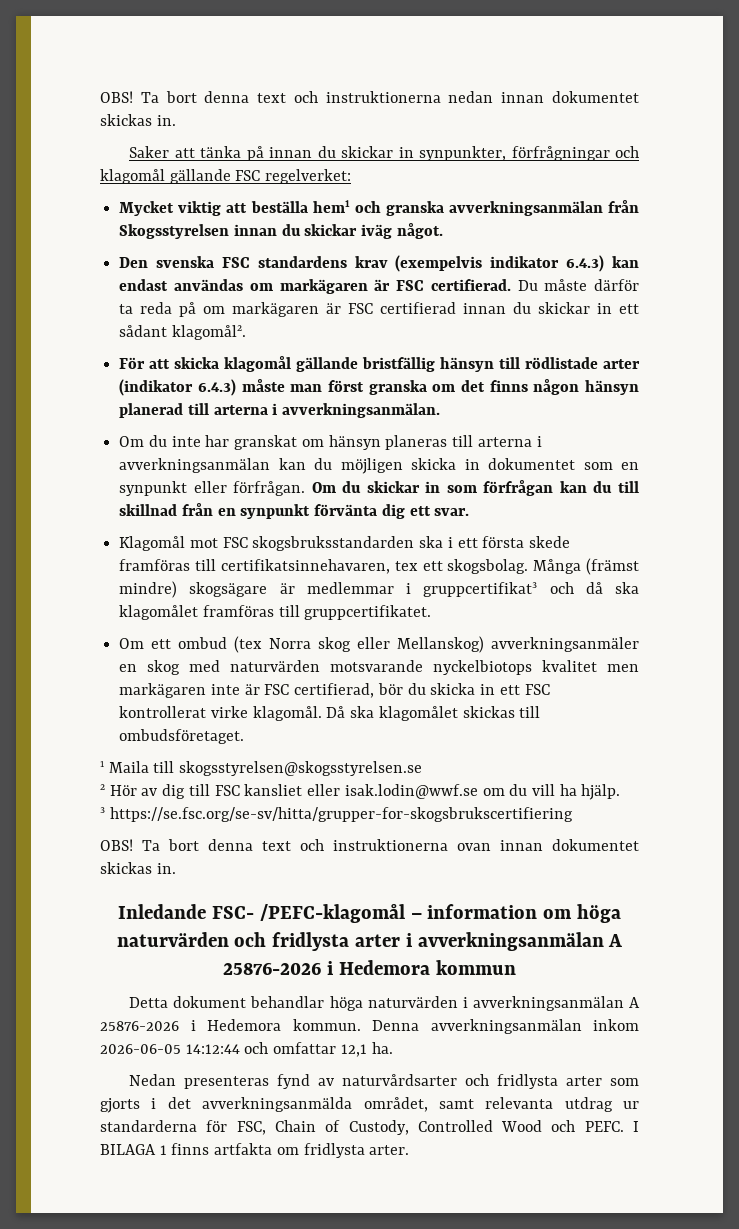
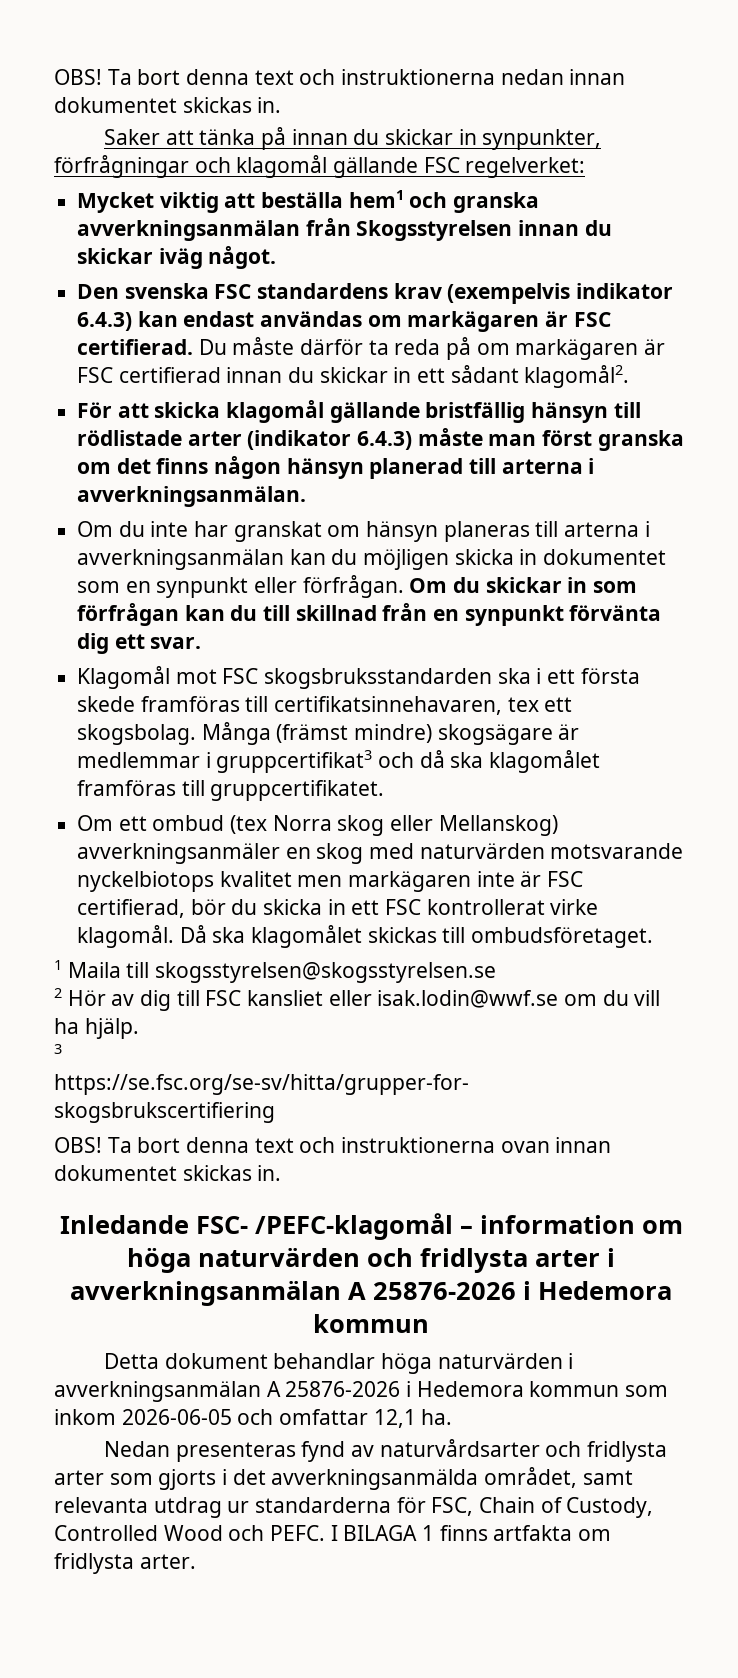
- Detta dokument behandlar höga naturvärden i avverkningsanmälan A 25876-2026 i Hedemora kommun. Denna avverkningsanmälan inkom 2026-06-05 14:12:44 och omfattar 12,1 ha.
+ Detta dokument behandlar höga naturvärden i avverkningsanmälan A 25876-2026 i Hedemora kommun som inkom 2026-06-05 och omfattar 12,1 ha.

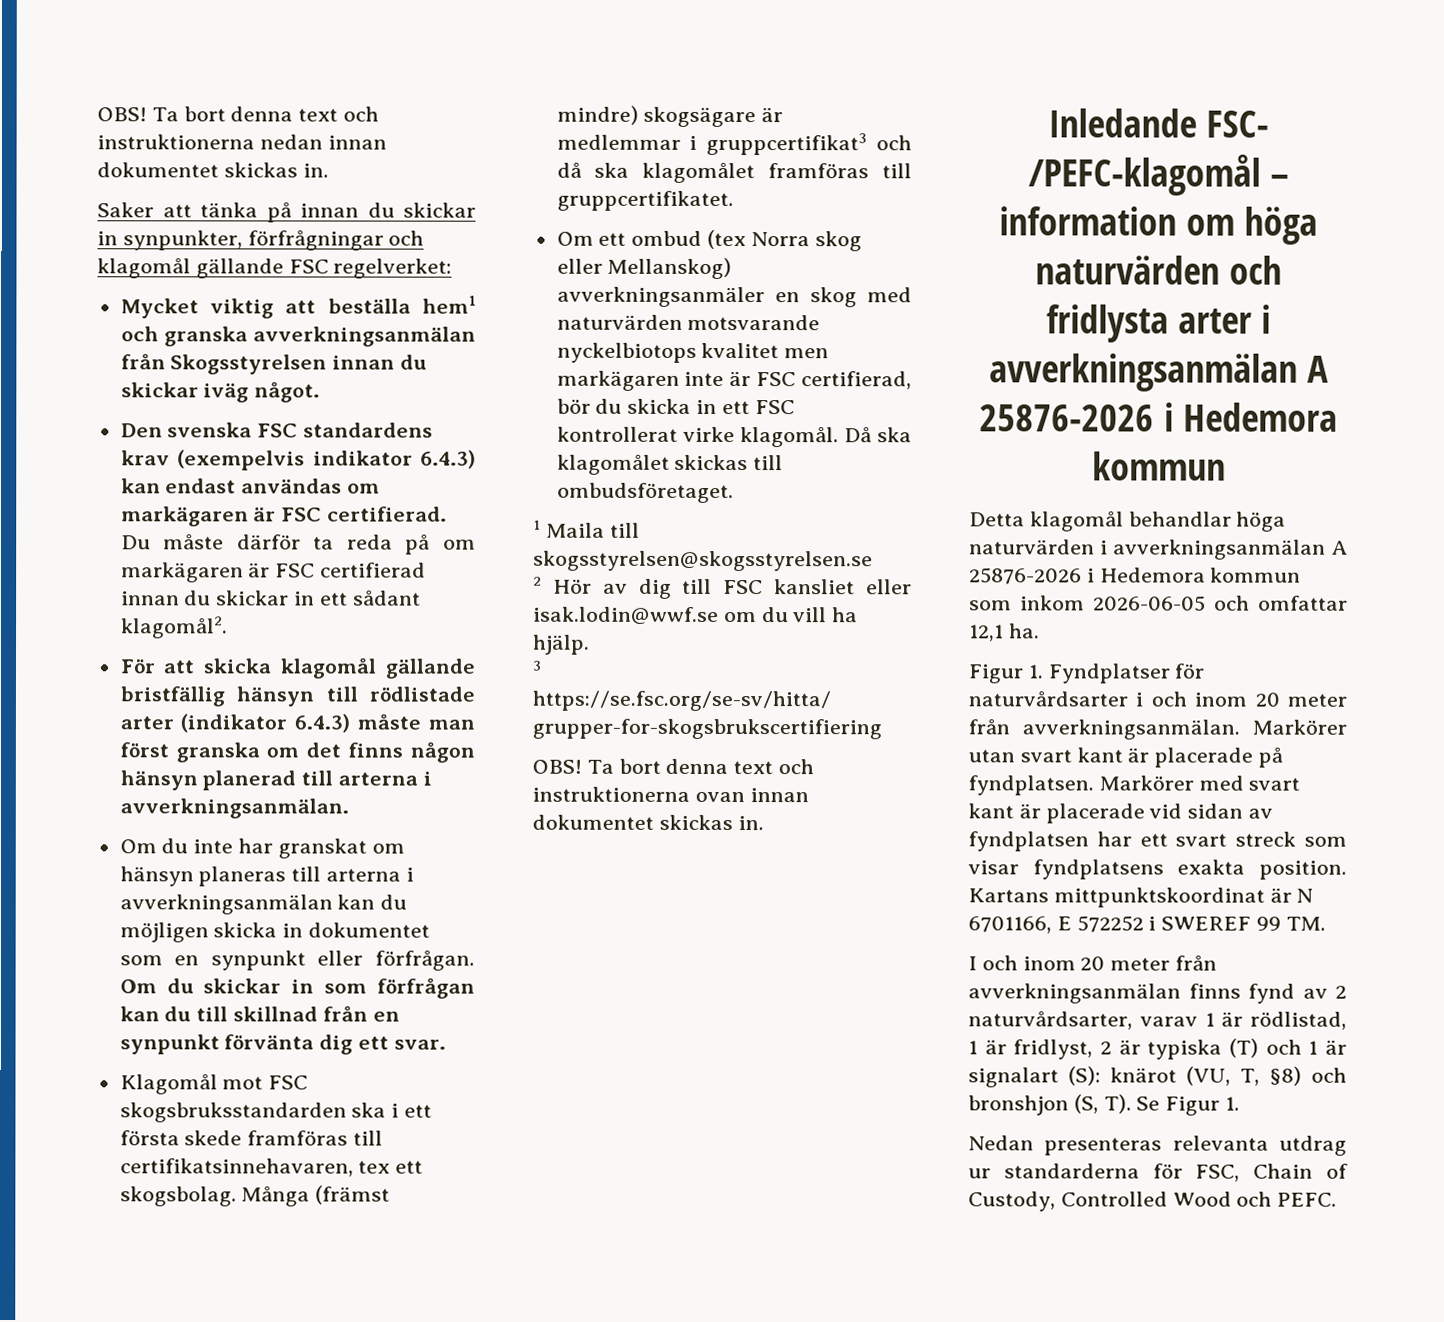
- Detta dokument behandlar höga naturvärden i avverkningsanmälan A 25876-2026 i Hedemora kommun som inkom 2026-06-05 och omfattar 12,1 ha.
+ Detta klagomål behandlar höga naturvärden i avverkningsanmälan A 25876-2026 i Hedemora kommun som inkom 2026-06-05 och omfattar 12,1 ha.
- Nedan presenteras fynd av naturvårdsarter och fridlysta arter som gjorts i det avverkningsanmälda området, samt relevanta utdrag ur standarderna för FSC, Chain of Custody, Controlled Wood och PEFC. I BILAGA 1 finns artfakta om fridlysta arter.
+ Figur 1. Fyndplatser för naturvårdsarter i och inom 20 meter från avverkningsanmälan. Markörer utan svart kant är placerade på fyndplatsen. Markörer med svart kant är placerade vid sidan av fyndplatsen har ett svart streck som visar fyndplatsens exakta position. Kartans mittpunktskoordinat är N 6701166, E 572252 i SWEREF 99 TM.
+ I och inom 20 meter från avverkningsanmälan finns fynd av 2 naturvårdsarter, varav 1 är rödlistad, 1 är fridlyst, 2 är typiska (T) och 1 är signalart (S): knärot (VU, T, §8) och bronshjon (S, T). Se Figur 1.
+ Nedan presenteras relevanta utdrag ur standarderna för FSC, Chain of Custody, Controlled Wood och PEFC.

